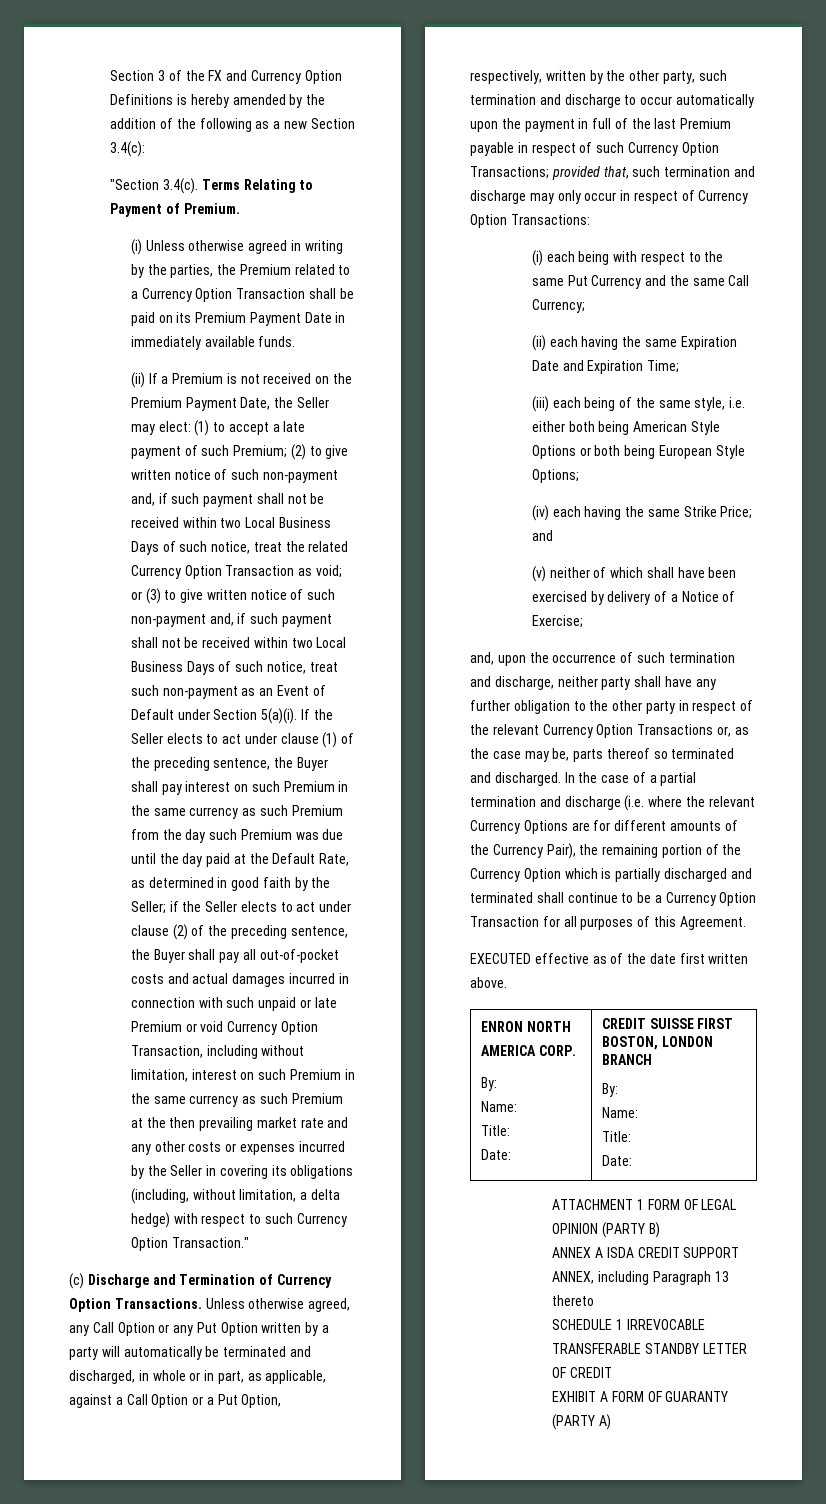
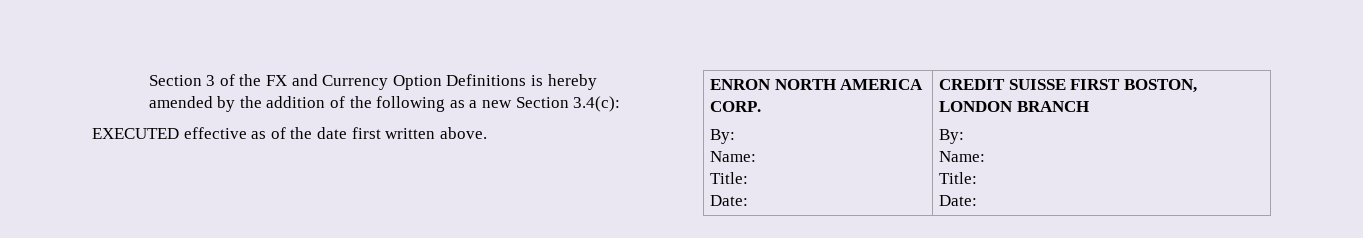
- "Section 3.4(c). Terms Relating to Payment of Premium.
- (i) Unless otherwise agreed in writing by the parties, the Premium related to a Currency Option Transaction shall be paid on its Premium Payment Date in immediately available funds.
- (ii) If a Premium is not received on the Premium Payment Date, the Seller may elect: (1) to accept a late payment of such Premium; (2) to give written notice of such non-payment and, if such payment shall not be received within two Local Business Days of such notice, treat the related Currency Option Transaction as void; or (3) to give written notice of such non-payment and, if such payment shall not be received within two Local Business Days of such notice, treat such non-payment as an Event of Default under Section 5(a)(i). If the Seller elects to act under clause (1) of the preceding sentence, the Buyer shall pay interest on such Premium in the same currency as such Premium from the day such Premium was due until the day paid at the Default Rate, as determined in good faith by the Seller; if the Seller elects to act under clause (2) of the preceding sentence, the Buyer shall pay all out-of-pocket costs and actual damages incurred in connection with such unpaid or late Premium or void Currency Option Transaction, including without limitation, interest on such Premium in the same currency as such Premium at the then prevailing market rate and any other costs or expenses incurred by the Seller in covering its obligations (including, without limitation, a delta hedge) with respect to such Currency Option Transaction."
- (c) Discharge and Termination of Currency Option Transactions. Unless otherwise agreed, any Call Option or any Put Option written by a party will automatically be terminated and discharged, in whole or in part, as applicable, against a Call Option or a Put Option, respectively, written by the other party, such termination and discharge to occur automatically upon the payment in full of the last Premium payable in respect of such Currency Option Transactions; provided that, such termination and discharge may only occur in respect of Currency Option Transactions:
- (i) each being with respect to the same Put Currency and the same Call Currency;
- (ii) each having the same Expiration Date and Expiration Time;
- (iii) each being of the same style, i.e. either both being American Style Options or both being European Style Options;
- (iv) each having the same Strike Price; and
- (v) neither of which shall have been exercised by delivery of a Notice of Exercise;
- and, upon the occurrence of such termination and discharge, neither party shall have any further obligation to the other party in respect of the relevant Currency Option Transactions or, as the case may be, parts thereof so terminated and discharged. In the case of a partial termination and discharge (i.e. where the relevant Currency Options are for different amounts of the Currency Pair), the remaining portion of the Currency Option which is partially discharged and terminated shall continue to be a Currency Option Transaction for all purposes of this Agreement.
- ATTACHMENT 1 FORM OF LEGAL OPINION (PARTY B)
- ANNEX A ISDA CREDIT SUPPORT ANNEX, including Paragraph 13 thereto
- SCHEDULE 1 IRREVOCABLE TRANSFERABLE STANDBY LETTER OF CREDIT
- EXHIBIT A FORM OF GUARANTY (PARTY A)

